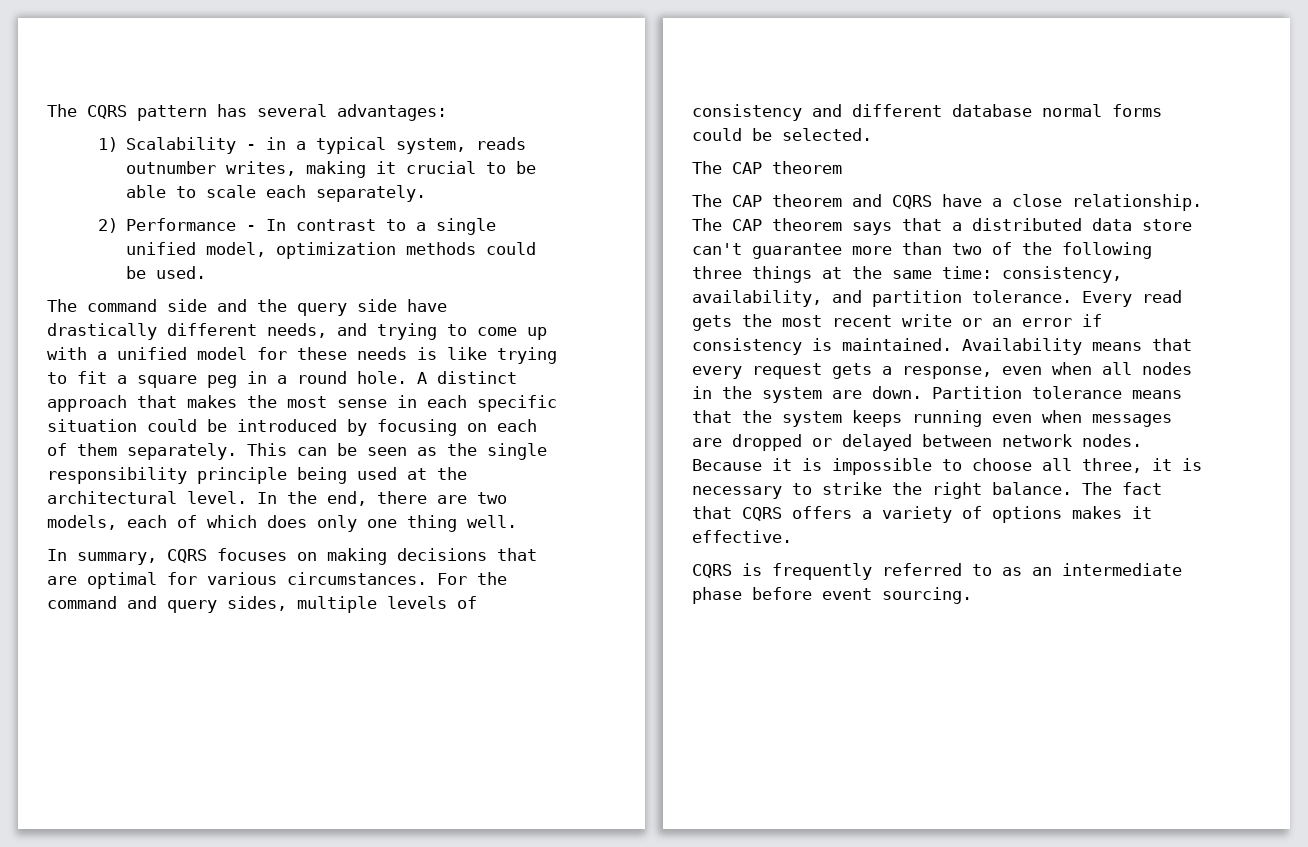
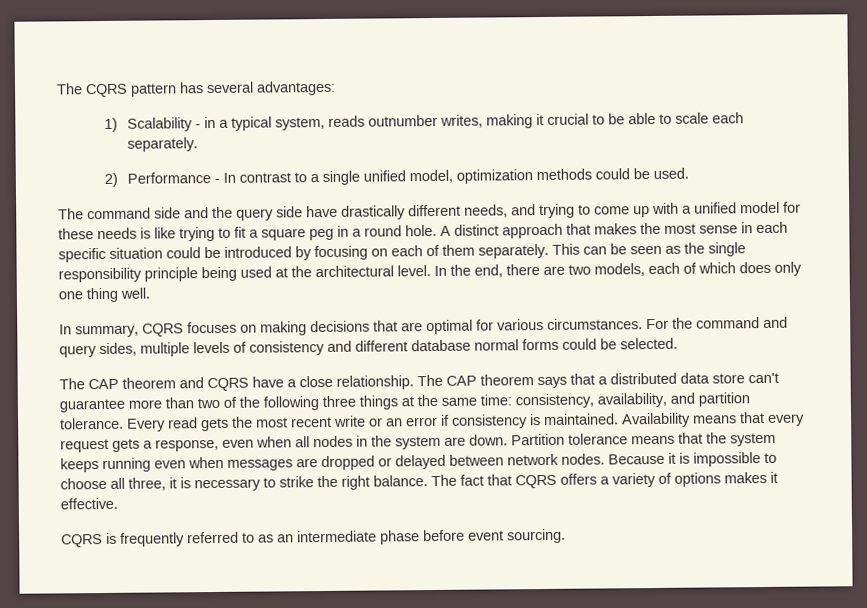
  For the command and query sides, multiple levels of consistency and different database normal forms could be selected.
- The CAP theorem

